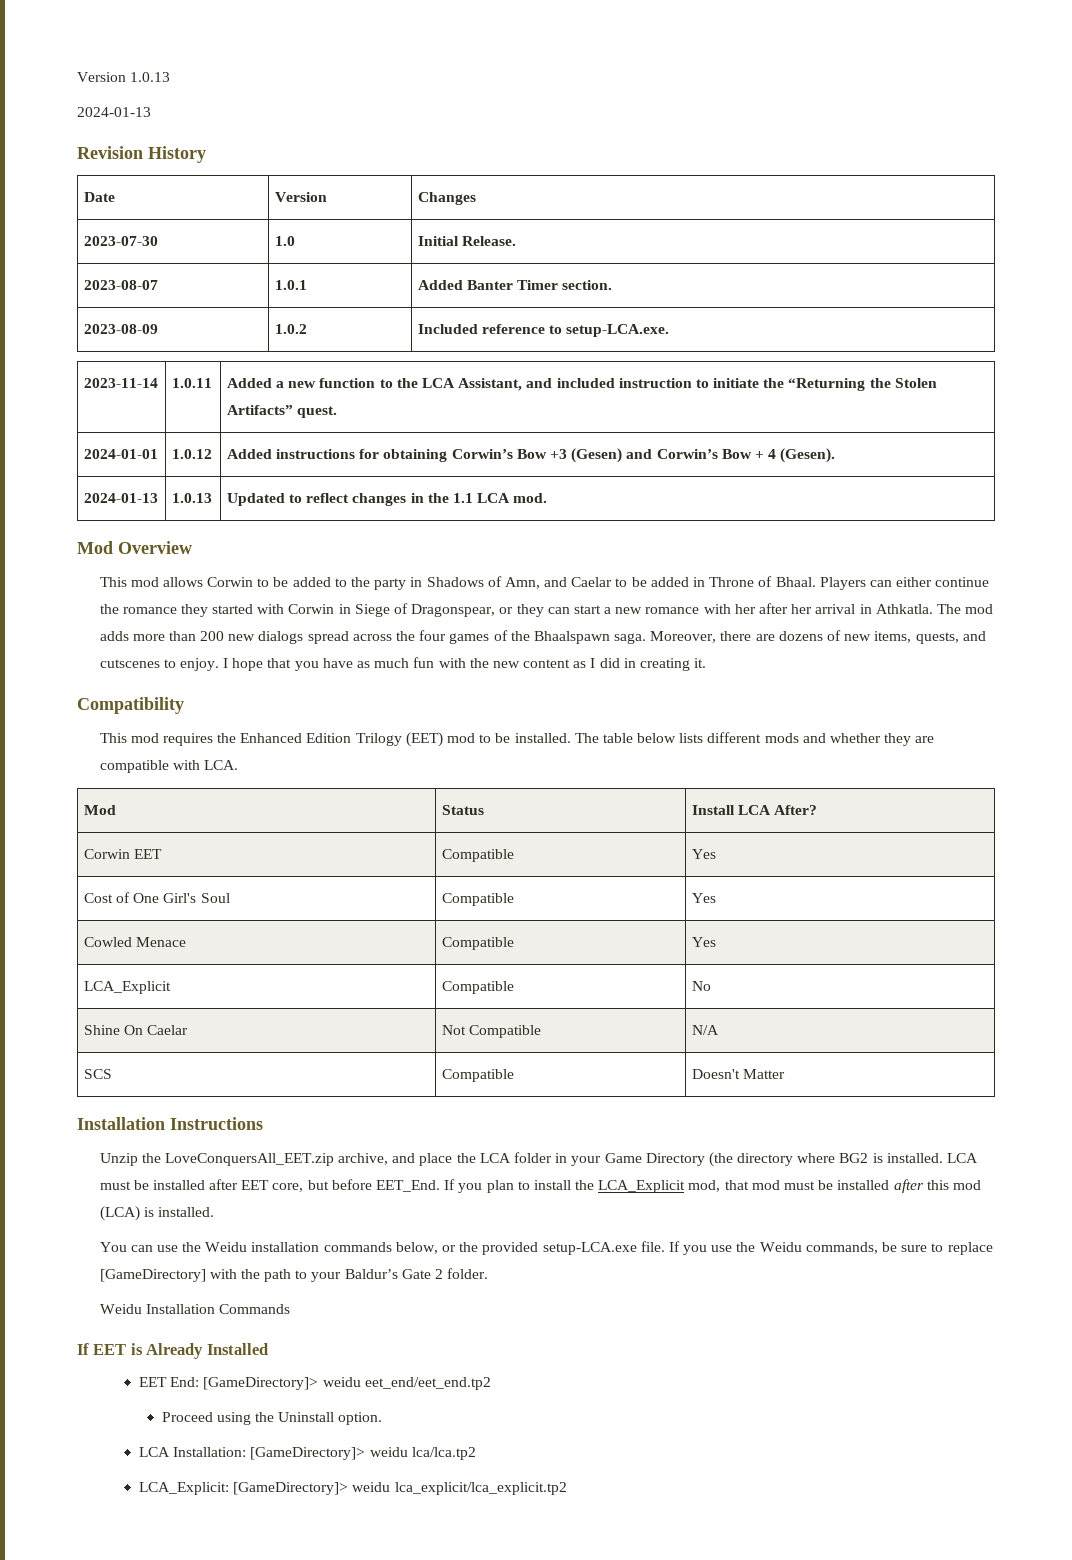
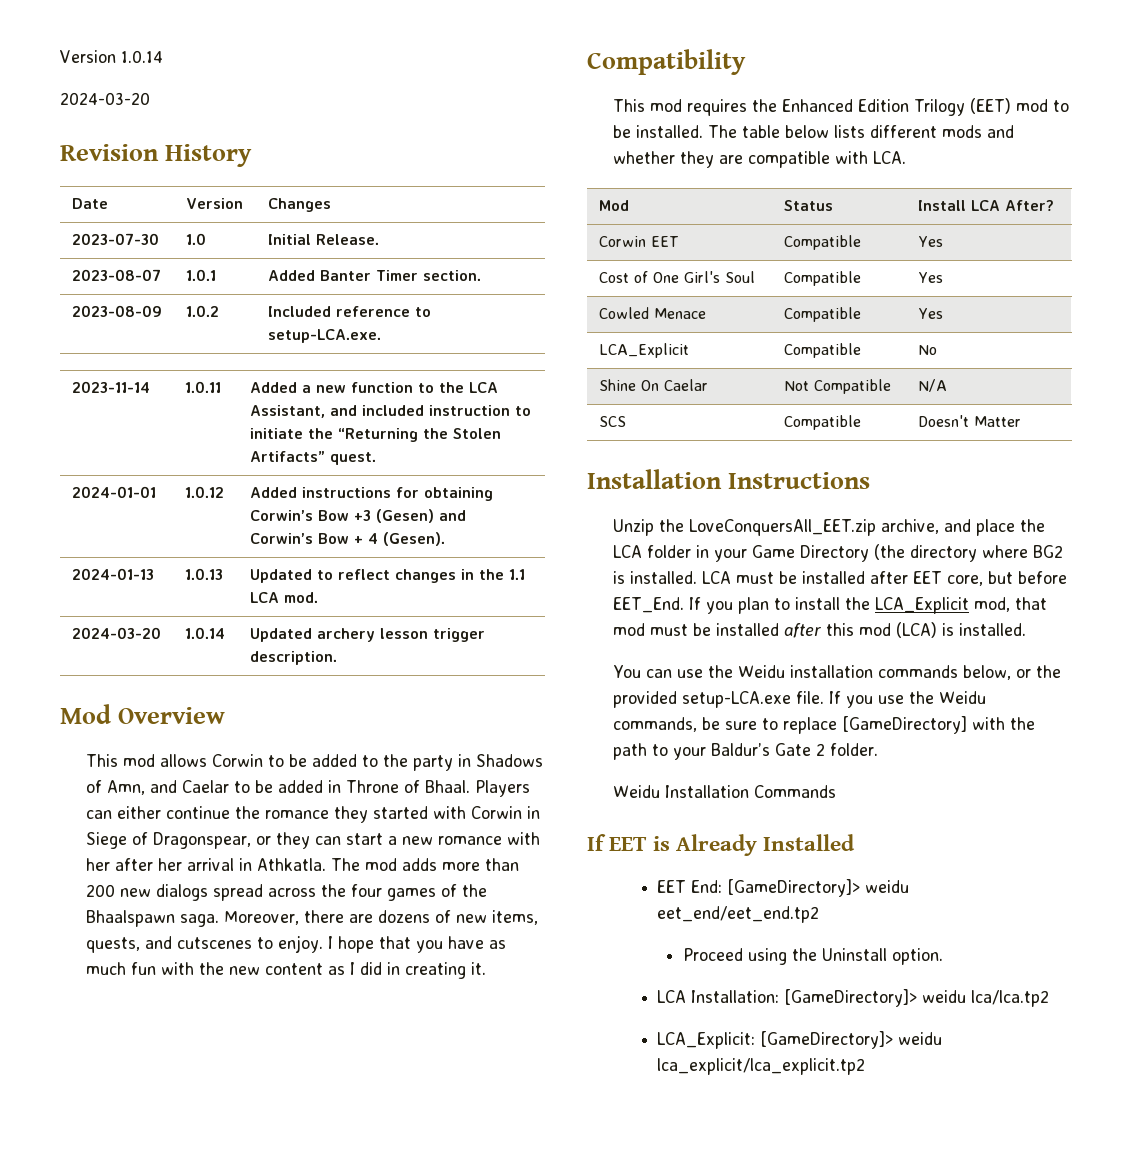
- Version 1.0.13
- 2024-01-13
+ Version 1.0.14
+ 2024-03-20
+ 2024-03-20 | 1.0.14 | Updated archery lesson trigger description.

